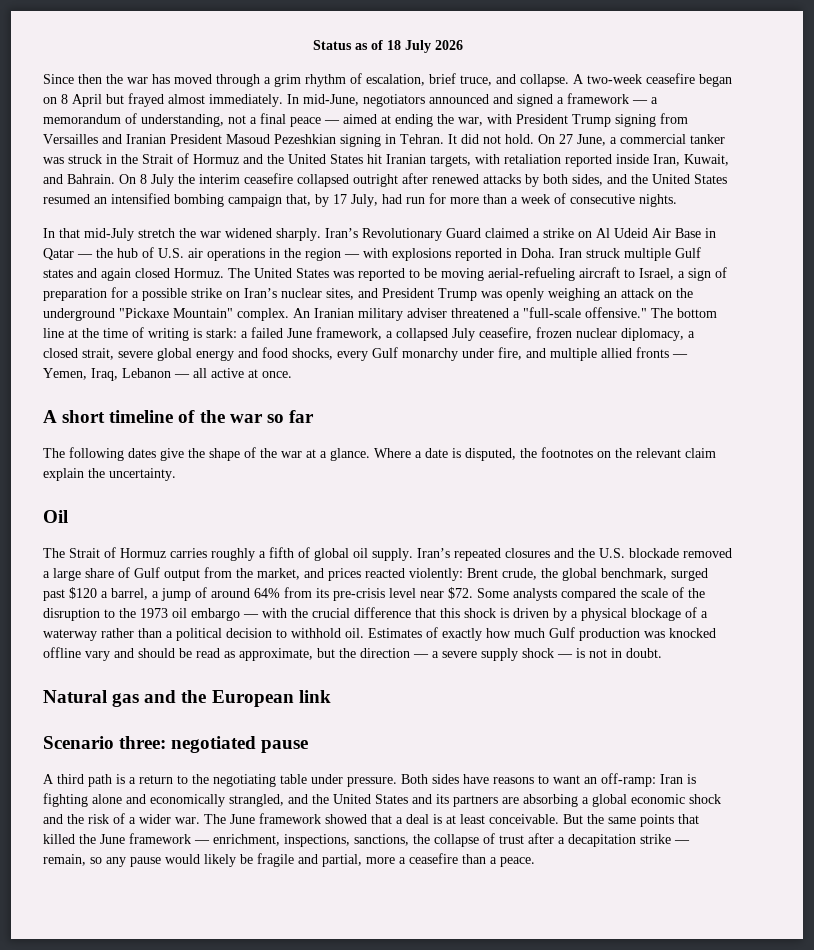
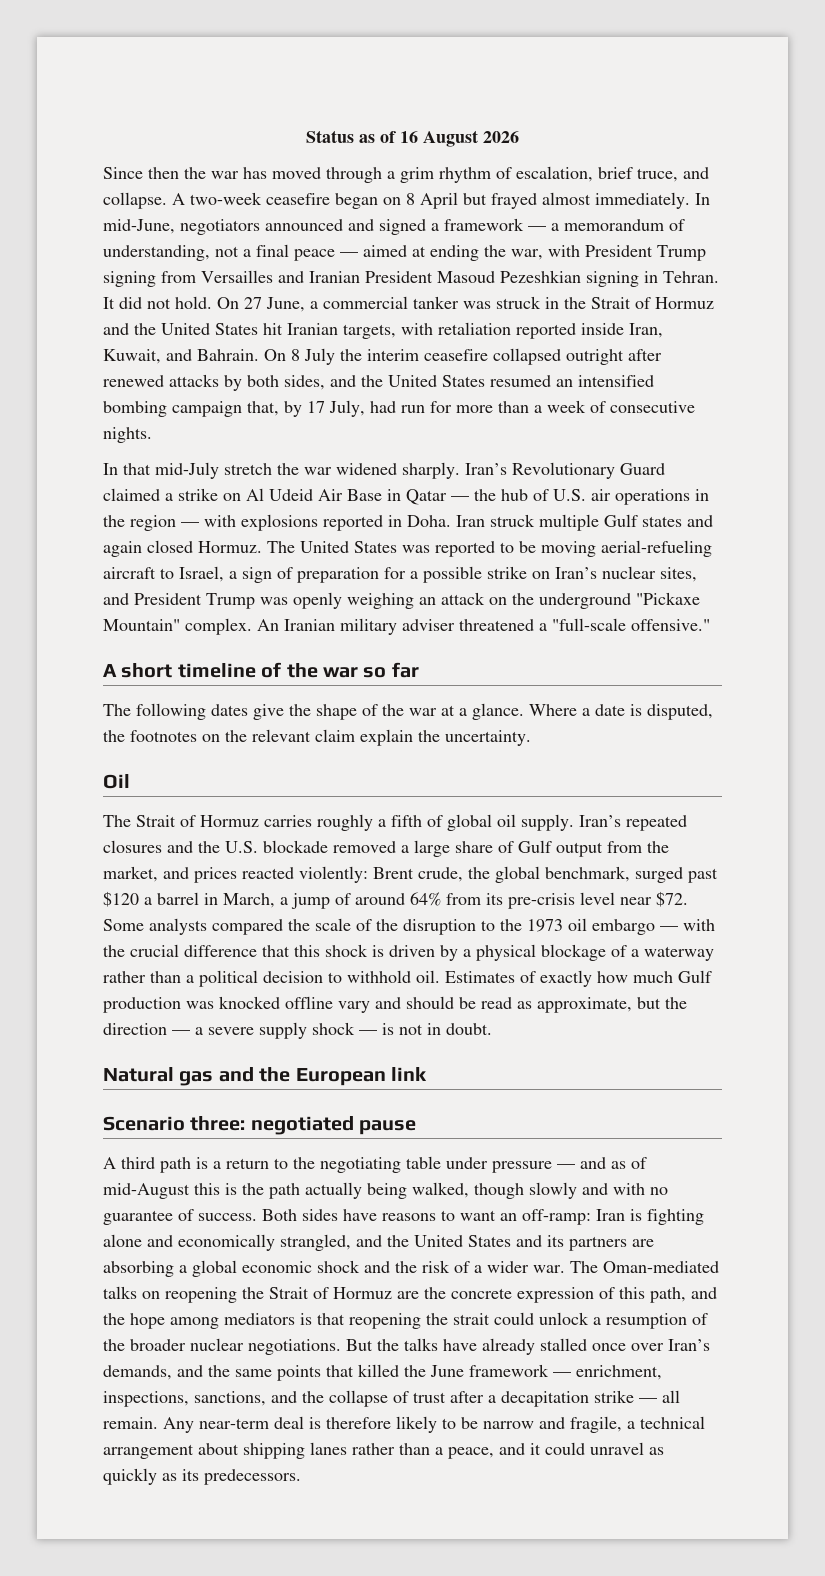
- Status as of 18 July 2026
+ Status as of 16 August 2026
- The bottom line at the time of writing is stark: a failed June framework, a collapsed July ceasefire, frozen nuclear diplomacy, a closed strait, severe global energy and food shocks, every Gulf monarchy under fire, and multiple allied fronts — Yemen, Iraq, Lebanon — all active at once.
- Iran’s repeated closures and the U.S. blockade removed a large share of Gulf output from the market, and prices reacted violently: Brent crude, the global benchmark, surged past $120 a barrel, a jump of around 64% from its pre-crisis level near $72.
+ Iran’s repeated closures and the U.S. blockade removed a large share of Gulf output from the market, and prices reacted violently: Brent crude, the global benchmark, surged past $120 a barrel in March, a jump of around 64% from its pre-crisis level near $72.
- A third path is a return to the negotiating table under pressure.
+ A third path is a return to the negotiating table under pressure — and as of mid-August this is the path actually being walked, though slowly and with no guarantee of success.
- The June framework showed that a deal is at least conceivable. But the same points that killed the June framework — enrichment, inspections, sanctions, the collapse of trust after a decapitation strike — remain, so any pause would likely be fragile and partial, more a ceasefire than a peace.
+ The Oman-mediated talks on reopening the Strait of Hormuz are the concrete expression of this path, and the hope among mediators is that reopening the strait could unlock a resumption of the broader nuclear negotiations. But the talks have already stalled once over Iran’s demands, and the same points that killed the June framework — enrichment, inspections, sanctions, and the collapse of trust after a decapitation strike — all remain. Any near-term deal is therefore likely to be narrow and fragile, a technical arrangement about shipping lanes rather than a peace, and it could unravel as quickly as its predecessors.

